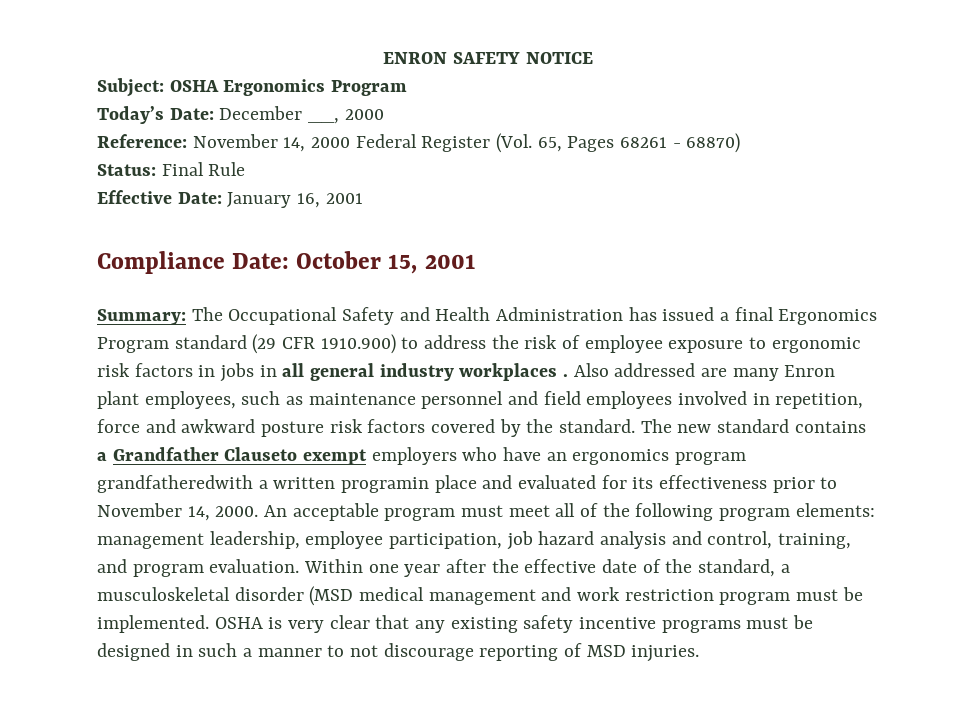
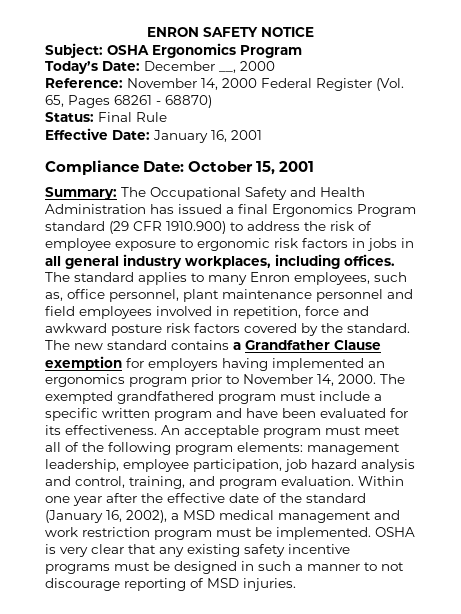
- Summary: The Occupational Safety and Health Administration has issued a final Ergonomics Program standard (29 CFR 1910.900) to address the risk of employee exposure to ergonomic risk factors in jobs in all general industry workplaces . Also addressed are many Enron plant employees, such as maintenance personnel and field employees involved in repetition, force and awkward posture risk factors covered by the standard.
+ Summary: The Occupational Safety and Health Administration has issued a final Ergonomics Program standard (29 CFR 1910.900) to address the risk of employee exposure to ergonomic risk factors in jobs in all general industry workplaces, including offices. The standard applies to many Enron employees, such as, office personnel, plant maintenance personnel and field employees involved in repetition, force and awkward posture risk factors covered by the standard.
- The new standard contains a Grandfather Clauseto exempt employers who have an ergonomics program grandfatheredwith a written programin place and evaluated for its effectiveness prior to November 14, 2000.
+ The new standard contains a Grandfather Clause exemption for employers having implemented an ergonomics program prior to November 14, 2000.
+ The exempted grandfathered program must include a specific written program and have been evaluated for its effectiveness.
- Within one year after the effective date of the standard, a musculoskeletal disorder (MSD medical management and work restriction program must be implemented.
+ Within one year after the effective date of the standard (January 16, 2002), a MSD medical management and work restriction program must be implemented.

